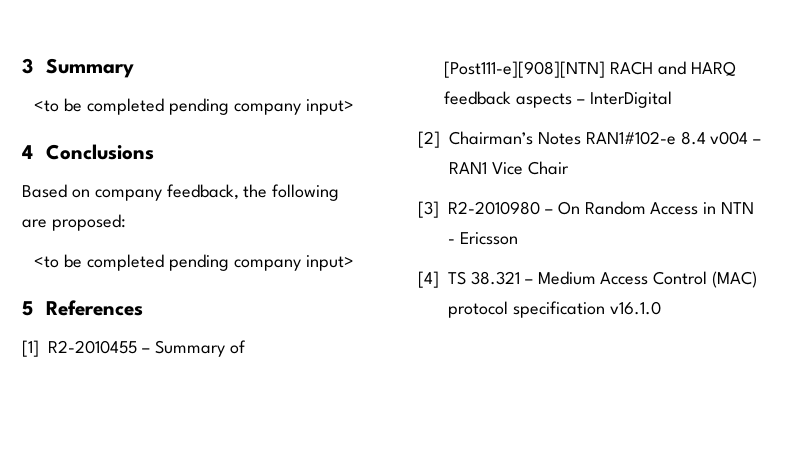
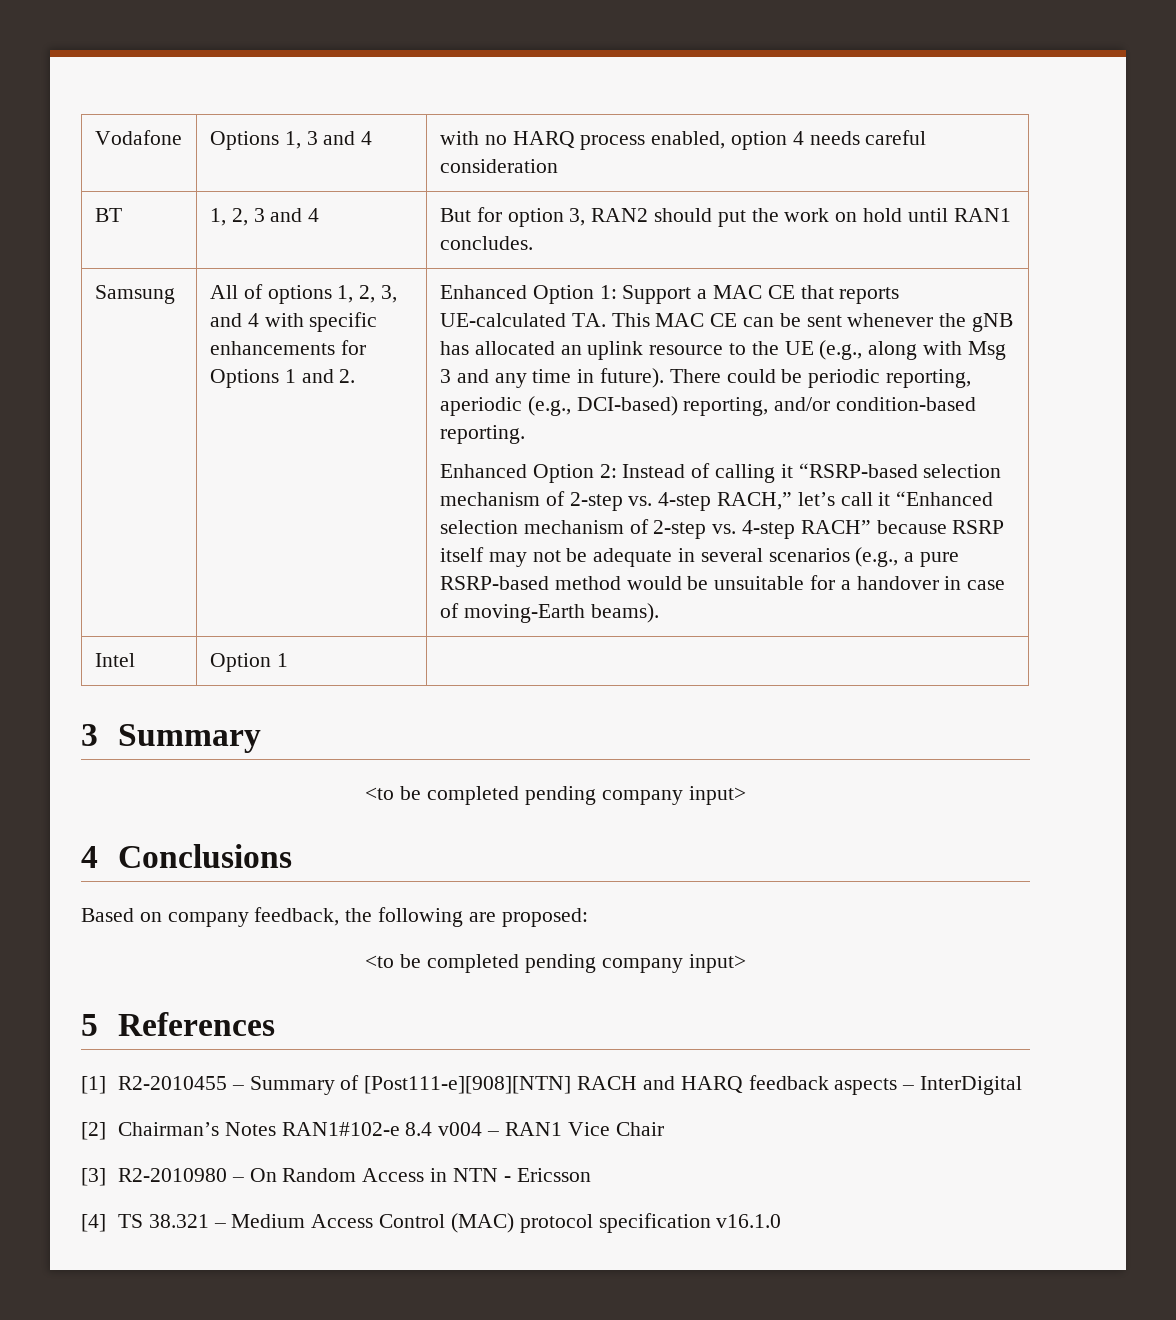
+ Vodafone | Options 1, 3 and 4 | with no HARQ process enabled, option 4 needs careful consideration
+ BT | 1, 2, 3 and 4 | But for option 3, RAN2 should put the work on hold until RAN1 concludes.
+ Samsung | All of options 1, 2, 3, and 4 with specific enhancements for Options 1 and 2. | Enhanced Option 1: Support a MAC CE that reports UE-calculated TA. This MAC CE can be sent whenever the gNB has allocated an uplink resource to the UE (e.g., along with Msg 3 and any time in future). There could be periodic reporting, aperiodic (e.g., DCI-based) reporting, and/or condition-based reporting.
+ Enhanced Option 2: Instead of calling it “RSRP-based selection mechanism of 2-step vs. 4-step RACH,” let’s call it “Enhanced selection mechanism of 2-step vs. 4-step RACH” because RSRP itself may not be adequate in several scenarios (e.g., a pure RSRP-based method would be unsuitable for a handover in case of moving-Earth beams).
+ Intel | Option 1 |

